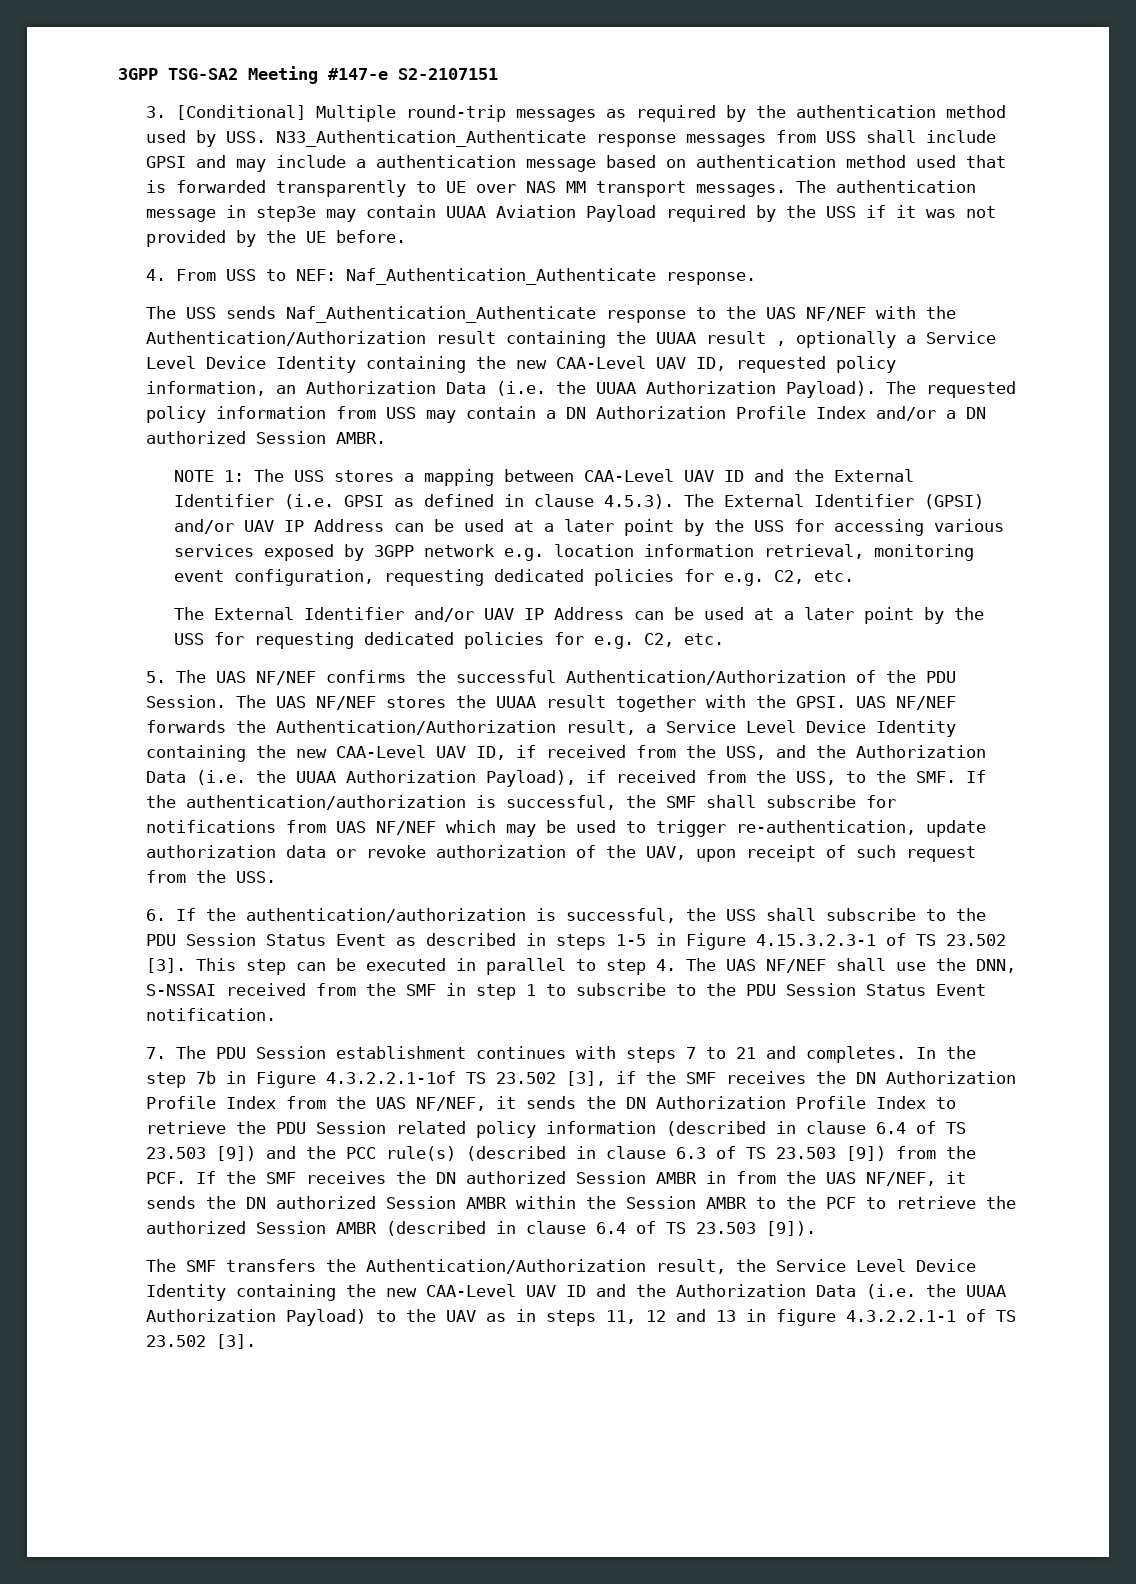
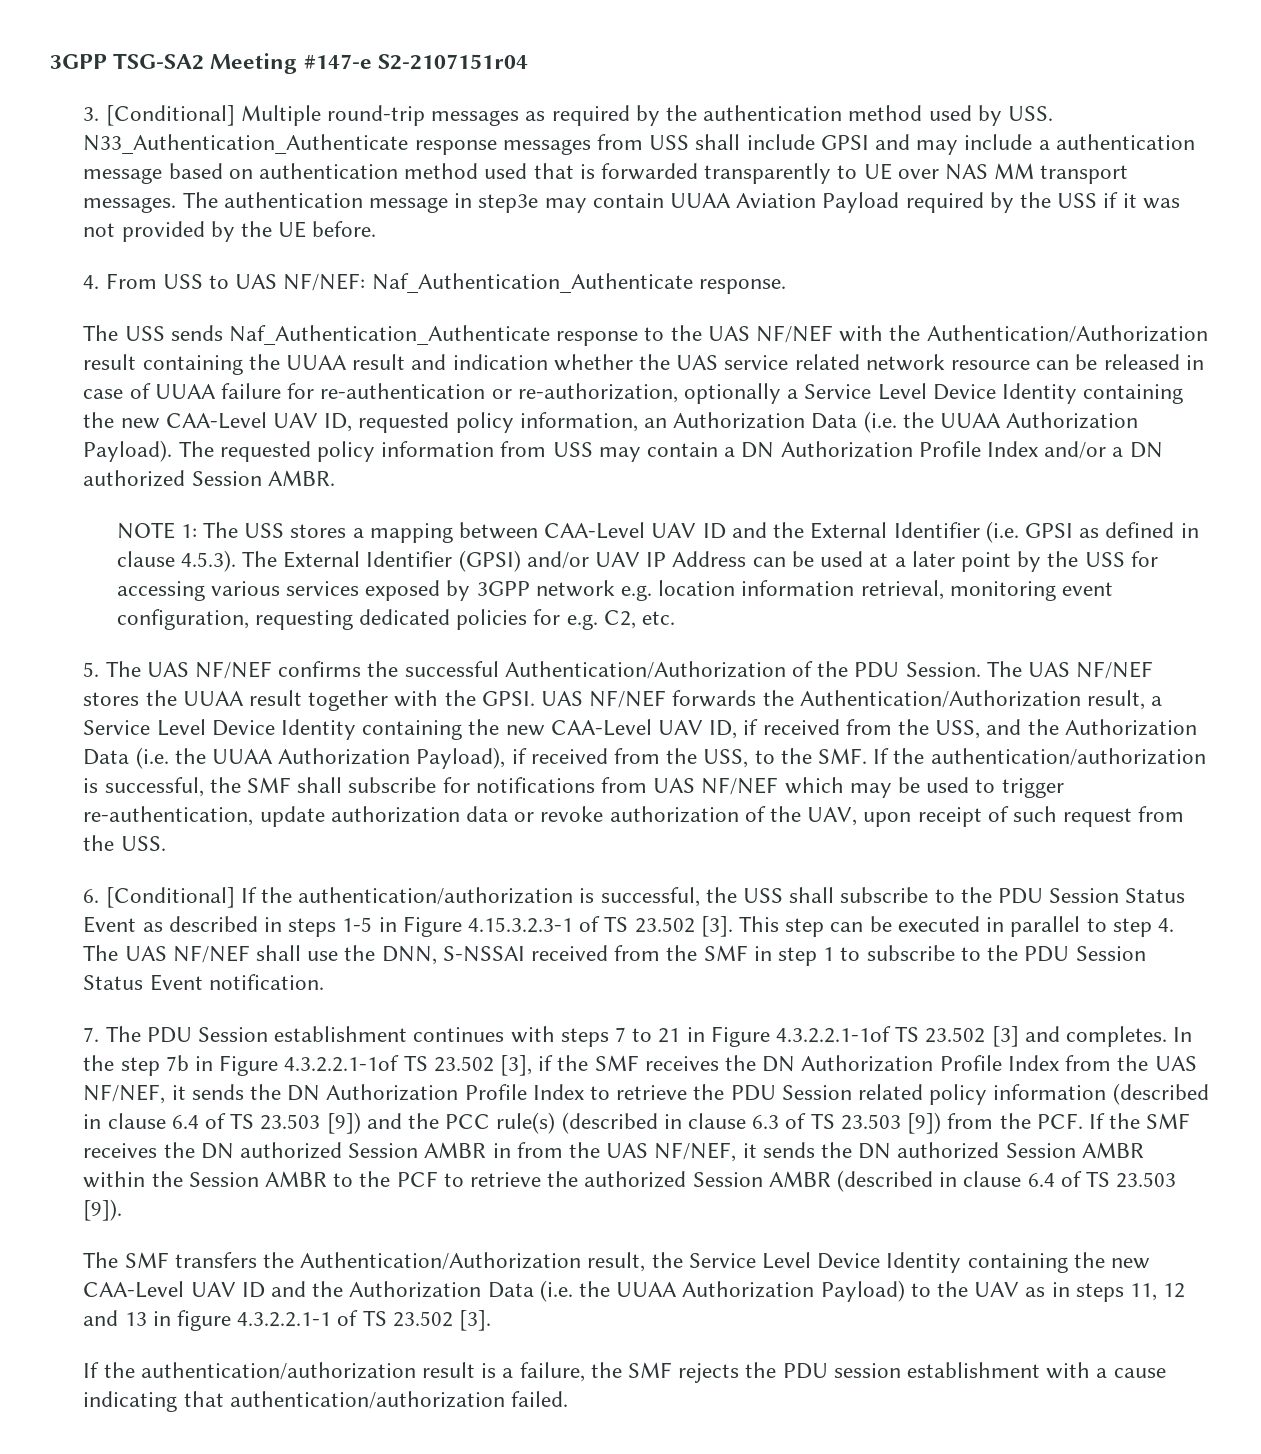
- 3GPP TSG-SA2 Meeting #147-e S2-2107151
+ 3GPP TSG-SA2 Meeting #147-e S2-2107151r04
- 4. From USS to NEF: Naf_Authentication_Authenticate response.
+ 4. From USS to UAS NF/NEF: Naf_Authentication_Authenticate response.
- The USS sends Naf_Authentication_Authenticate response to the UAS NF/NEF with the Authentication/Authorization result containing the UUAA result , optionally a Service Level Device Identity containing the new CAA-Level UAV ID, requested policy information, an Authorization Data (i.e. the UUAA Authorization Payload).
+ The USS sends Naf_Authentication_Authenticate response to the UAS NF/NEF with the Authentication/Authorization result containing the UUAA result and indication whether the UAS service related network resource can be released in case of UUAA failure for re-authentication or re-authorization, optionally a Service Level Device Identity containing the new CAA-Level UAV ID, requested policy information, an Authorization Data (i.e. the UUAA Authorization Payload).
- The External Identifier and/or UAV IP Address can be used at a later point by the USS for requesting dedicated policies for e.g. C2, etc.
- 6. If the authentication/authorization is successful, the USS shall subscribe to the PDU Session Status Event as described in steps 1-5 in Figure 4.15.3.2.3-1 of TS 23.502 [3].
+ 6. [Conditional] If the authentication/authorization is successful, the USS shall subscribe to the PDU Session Status Event as described in steps 1-5 in Figure 4.15.3.2.3-1 of TS 23.502 [3].
- 7. The PDU Session establishment continues with steps 7 to 21 and completes.
+ 7. The PDU Session establishment continues with steps 7 to 21 in Figure 4.3.2.2.1-1of TS 23.502 [3] and completes.
+ If the authentication/authorization result is a failure, the SMF rejects the PDU session establishment with a cause indicating that authentication/authorization failed.

